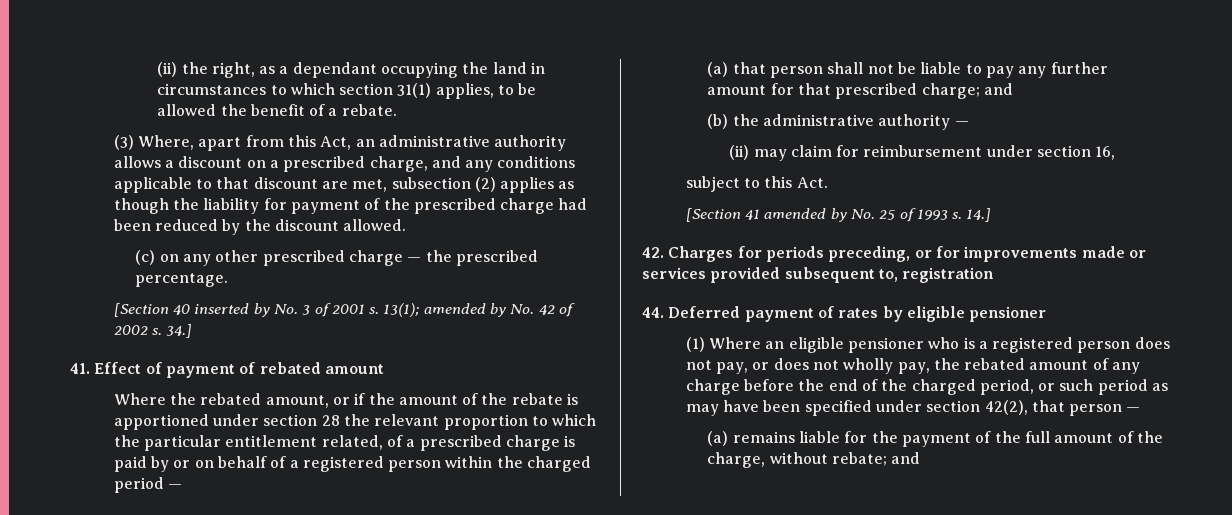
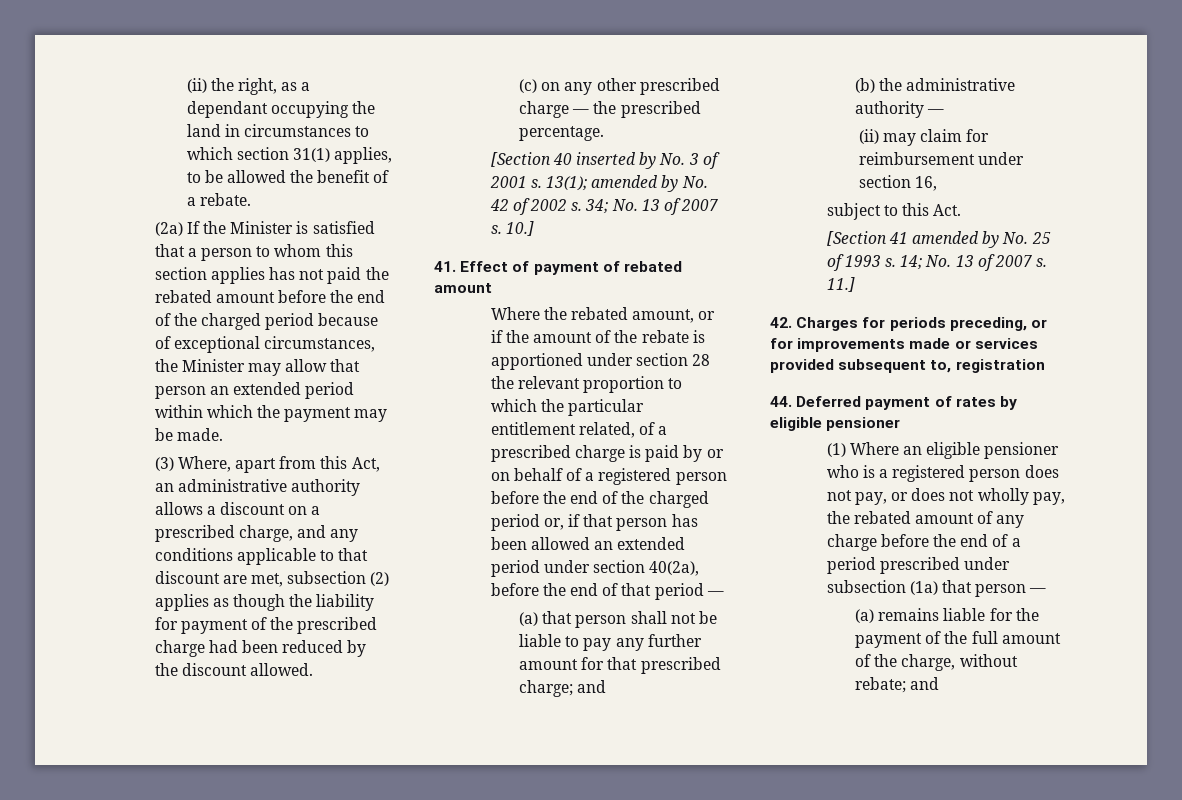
+ (2a) If the Minister is satisfied that a person to whom this section applies has not paid the rebated amount before the end of the charged period because of exceptional circumstances, the Minister may allow that person an extended period within which the payment may be made.
- 34.]
+ 34; No. 13 of 2007 s. 10.]
- Where the rebated amount, or if the amount of the rebate is apportioned under section 28 the relevant proportion to which the particular entitlement related, of a prescribed charge is paid by or on behalf of a registered person within the charged period —
+ Where the rebated amount, or if the amount of the rebate is apportioned under section 28 the relevant proportion to which the particular entitlement related, of a prescribed charge is paid by or on behalf of a registered person before the end of the charged period or, if that person has been allowed an extended period under section 40(2a), before the end of that period —
- 14.]
+ 14; No. 13 of 2007 s. 11.]
- (1) Where an eligible pensioner who is a registered person does not pay, or does not wholly pay, the rebated amount of any charge before the end of the charged period, or such period as may have been specified under section 42(2), that person —
+ (1) Where an eligible pensioner who is a registered person does not pay, or does not wholly pay, the rebated amount of any charge before the end of a period prescribed under subsection (1a) that person —

